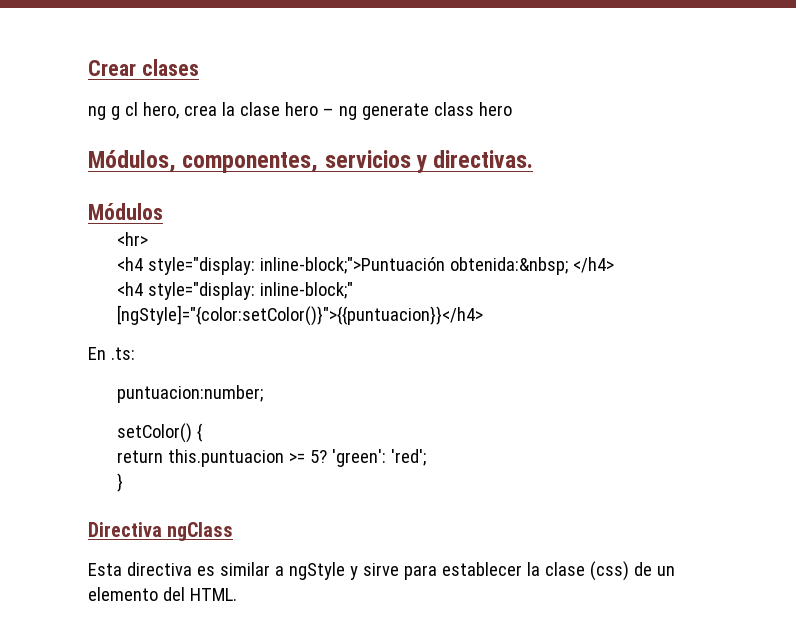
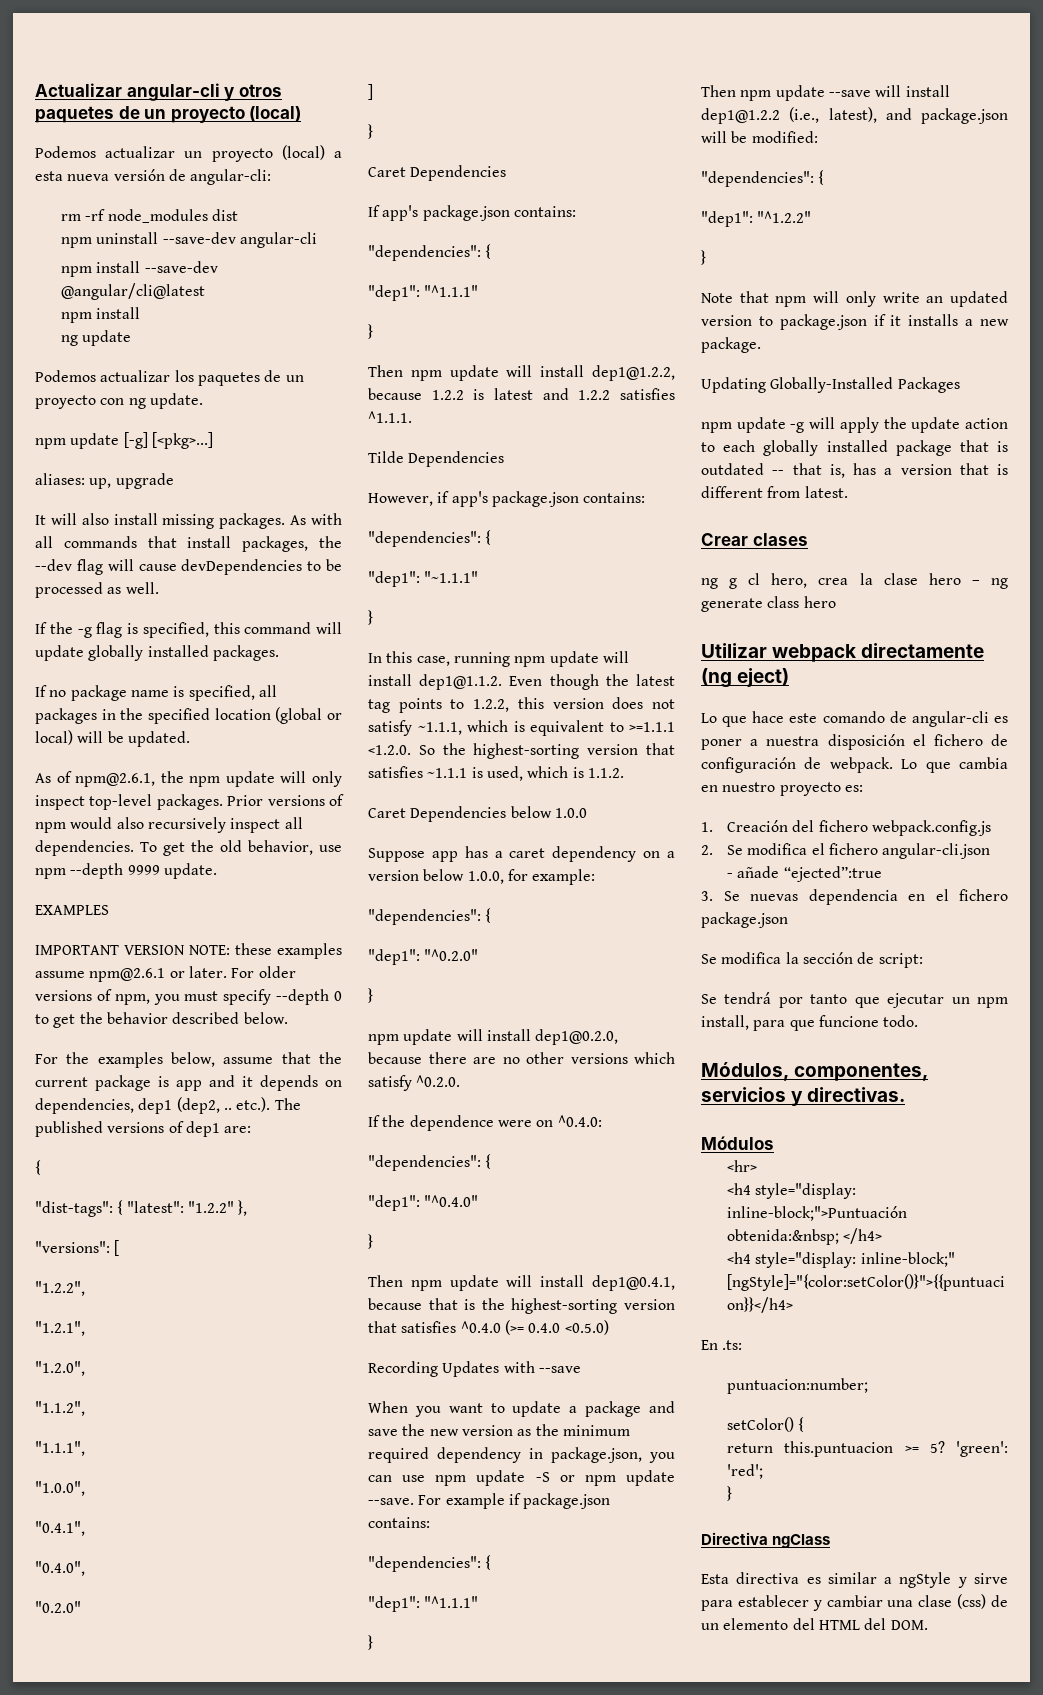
+ Actualizar angular-cli y otros paquetes de un proyecto (local)
+ Podemos actualizar un proyecto (local) a esta nueva versión de angular-cli:
+ rm -rf node_modules dist
+ npm uninstall --save-dev angular-cli
+ npm install --save-dev @angular/cli@latest
+ npm install
+ ng update
+ Podemos actualizar los paquetes de un proyecto con ng update.
+ npm update [-g] [<pkg>...]
+ aliases: up, upgrade
+ It will also install missing packages. As with all commands that install packages, the --dev flag will cause devDependencies to be processed as well.
+ If the -g flag is specified, this command will update globally installed packages.
+ If no package name is specified, all packages in the specified location (global or local) will be updated.
+ As of npm@2.6.1, the npm update will only inspect top-level packages. Prior versions of npm would also recursively inspect all dependencies. To get the old behavior, use npm --depth 9999 update.
+ EXAMPLES
+ IMPORTANT VERSION NOTE: these examples assume npm@2.6.1 or later. For older versions of npm, you must specify --depth 0 to get the behavior described below.
+ For the examples below, assume that the current package is app and it depends on dependencies, dep1 (dep2, .. etc.). The published versions of dep1 are:
+ {
+ "dist-tags": { "latest": "1.2.2" },
+ "versions": [
+ "1.2.2",
+ "1.2.1",
+ "1.2.0",
+ "1.1.2",
+ "1.1.1",
+ "1.0.0",
+ "0.4.1",
+ "0.4.0",
+ "0.2.0"
+ ]
+ }
+ Caret Dependencies
+ If app's package.json contains:
+ "dependencies": {
+ "dep1": "^1.1.1"
+ }
+ Then npm update will install dep1@1.2.2, because 1.2.2 is latest and 1.2.2 satisfies ^1.1.1.
+ Tilde Dependencies
+ However, if app's package.json contains:
+ "dependencies": {
+ "dep1": "~1.1.1"
+ }
+ In this case, running npm update will install dep1@1.1.2. Even though the latest tag points to 1.2.2, this version does not satisfy ~1.1.1, which is equivalent to >=1.1.1 <1.2.0. So the highest-sorting version that satisfies ~1.1.1 is used, which is 1.1.2.
+ Caret Dependencies below 1.0.0
+ Suppose app has a caret dependency on a version below 1.0.0, for example:
+ "dependencies": {
+ "dep1": "^0.2.0"
+ }
+ npm update will install dep1@0.2.0, because there are no other versions which satisfy ^0.2.0.
+ If the dependence were on ^0.4.0:
+ "dependencies": {
+ "dep1": "^0.4.0"
+ }
+ Then npm update will install dep1@0.4.1, because that is the highest-sorting version that satisfies ^0.4.0 (>= 0.4.0 <0.5.0)
+ Recording Updates with --save
+ When you want to update a package and save the new version as the minimum required dependency in package.json, you can use npm update -S or npm update --save. For example if package.json contains:
+ "dependencies": {
+ "dep1": "^1.1.1"
+ }
+ Then npm update --save will install dep1@1.2.2 (i.e., latest), and package.json will be modified:
+ "dependencies": {
+ "dep1": "^1.2.2"
+ }
+ Note that npm will only write an updated version to package.json if it installs a new package.
+ Updating Globally-Installed Packages
+ npm update -g will apply the update action to each globally installed package that is outdated -- that is, has a version that is different from latest.
+ Utilizar webpack directamente (ng eject)
+ Lo que hace este comando de angular-cli es poner a nuestra disposición el fichero de configuración de webpack. Lo que cambia en nuestro proyecto es:
+ 1. Creación del fichero webpack.config.js
+ 2. Se modifica el fichero angular-cli.json
+ - añade “ejected”:true
+ 3. Se nuevas dependencia en el fichero package.json
+ Se modifica la sección de script:
+ Se tendrá por tanto que ejecutar un npm install, para que funcione todo.
- Esta directiva es similar a ngStyle y sirve para establecer la clase (css) de un elemento del HTML.
+ Esta directiva es similar a ngStyle y sirve para establecer y cambiar una clase (css) de un elemento del HTML del DOM.

